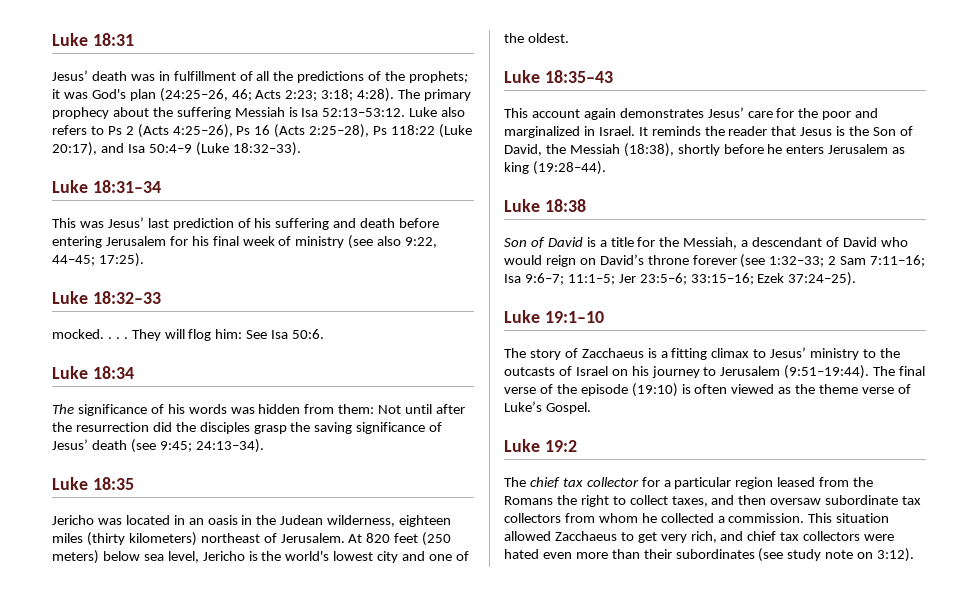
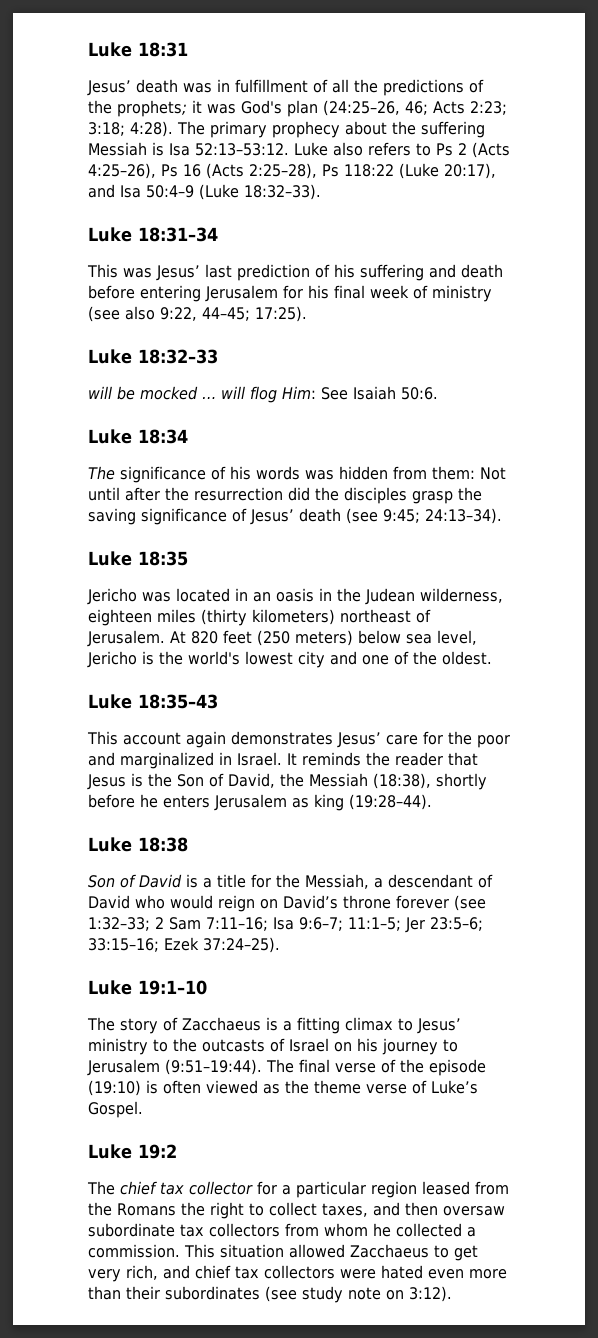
- mocked. . . . They will flog him: See Isa 50:6.
+ will be mocked … will flog Him: See Isaiah 50:6.

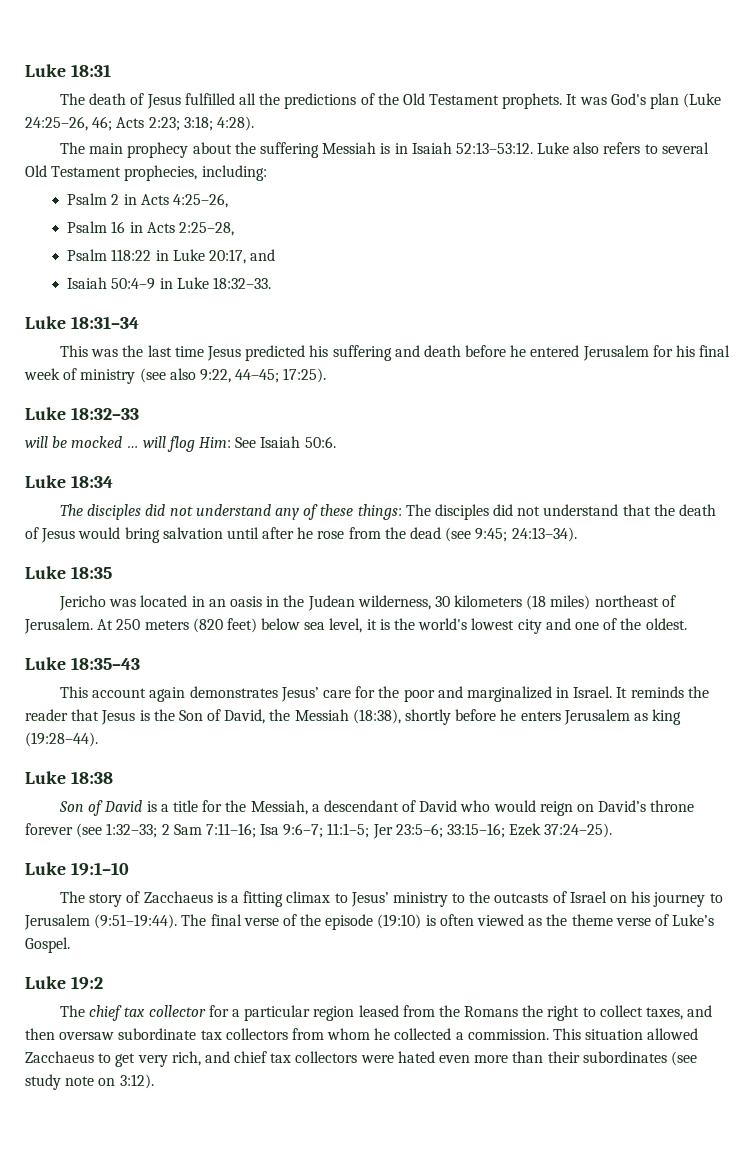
- Jesus’ death was in fulfillment of all the predictions of the prophets; it was God's plan (24:25–26, 46; Acts 2:23; 3:18; 4:28). The primary prophecy about the suffering Messiah is Isa 52:13–53:12.
+ The death of Jesus fulfilled all the predictions of the Old Testament prophets. It was God's plan (Luke 24:25–26, 46; Acts 2:23; 3:18; 4:28).
+ The main prophecy about the suffering Messiah is in Isaiah 52:13–53:12.
- Luke also refers to Ps 2 (Acts 4:25–26), Ps 16 (Acts 2:25–28), Ps 118:22 (Luke 20:17), and Isa 50:4–9 (Luke 18:32–33).
+ Luke also refers to several Old Testament prophecies, including:
+ Psalm 2 in Acts 4:25–26,
+ Psalm 16 in Acts 2:25–28,
+ Psalm 118:22 in Luke 20:17, and
+ Isaiah 50:4–9 in Luke 18:32–33.
- This was Jesus’ last prediction of his suffering and death before entering Jerusalem for his final week of ministry (see also 9:22, 44–45; 17:25).
+ This was the last time Jesus predicted his suffering and death before he entered Jerusalem for his final week of ministry (see also 9:22, 44–45; 17:25).
- The significance of his words was hidden from them: Not until after the resurrection did the disciples grasp the saving significance of Jesus’ death (see 9:45; 24:13–34).
+ The disciples did not understand any of these things: The disciples did not understand that the death of Jesus would bring salvation until after he rose from the dead (see 9:45; 24:13–34).
- Jericho was located in an oasis in the Judean wilderness, eighteen miles (thirty kilometers) northeast of Jerusalem. At 820 feet (250 meters) below sea level, Jericho is the world's lowest city and one of the oldest.
+ Jericho was located in an oasis in the Judean wilderness, 30 kilometers (18 miles) northeast of Jerusalem. At 250 meters (820 feet) below sea level, it is the world's lowest city and one of the oldest.

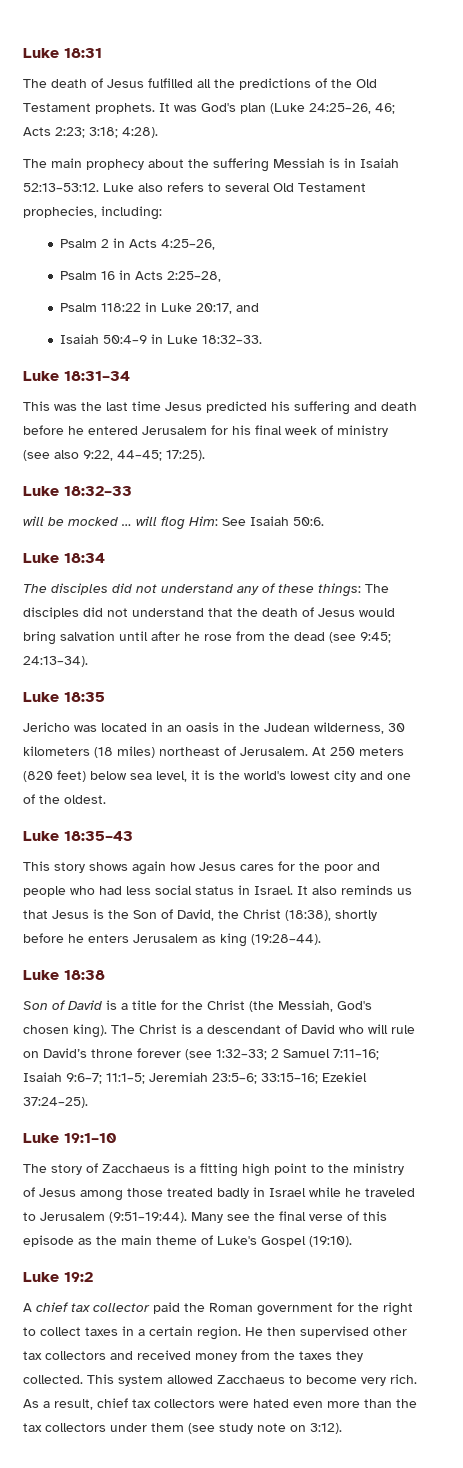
- This account again demonstrates Jesus’ care for the poor and marginalized in Israel. It reminds the reader that Jesus is the Son of David, the Messiah (18:38), shortly before he enters Jerusalem as king (19:28–44).
+ This story shows again how Jesus cares for the poor and people who had less social status in Israel. It also reminds us that Jesus is the Son of David, the Christ (18:38), shortly before he enters Jerusalem as king (19:28–44).
- Son of David is a title for the Messiah, a descendant of David who would reign on David’s throne forever (see 1:32–33; 2 Sam 7:11–16; Isa 9:6–7; 11:1–5; Jer 23:5–6; 33:15–16; Ezek 37:24–25).
+ Son of David is a title for the Christ (the Messiah, God's chosen king). The Christ is a descendant of David who will rule on David’s throne forever (see 1:32–33; 2 Samuel 7:11–16; Isaiah 9:6–7; 11:1–5; Jeremiah 23:5–6; 33:15–16; Ezekiel 37:24–25).
- The story of Zacchaeus is a fitting climax to Jesus’ ministry to the outcasts of Israel on his journey to Jerusalem (9:51–19:44). The final verse of the episode (19:10) is often viewed as the theme verse of Luke’s Gospel.
+ The story of Zacchaeus is a fitting high point to the ministry of Jesus among those treated badly in Israel while he traveled to Jerusalem (9:51–19:44). Many see the final verse of this episode as the main theme of Luke's Gospel (19:10).
- The chief tax collector for a particular region leased from the Romans the right to collect taxes, and then oversaw subordinate tax collectors from whom he collected a commission. This situation allowed Zacchaeus to get very rich, and chief tax collectors were hated even more than their subordinates (see study note on 3:12).
+ A chief tax collector paid the Roman government for the right to collect taxes in a certain region. He then supervised other tax collectors and received money from the taxes they collected. This system allowed Zacchaeus to become very rich. As a result, chief tax collectors were hated even more than the tax collectors under them (see study note on 3:12).

